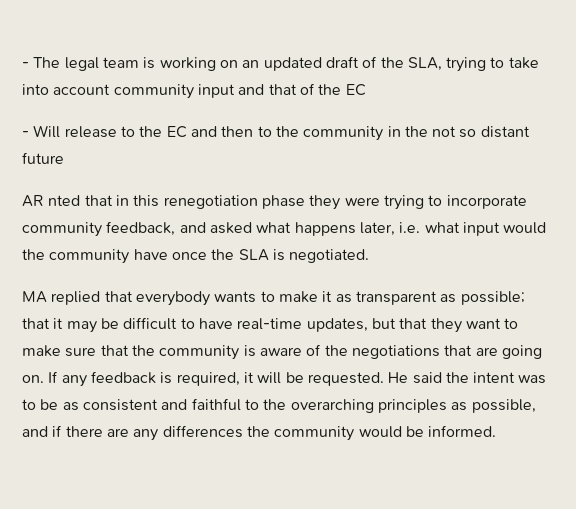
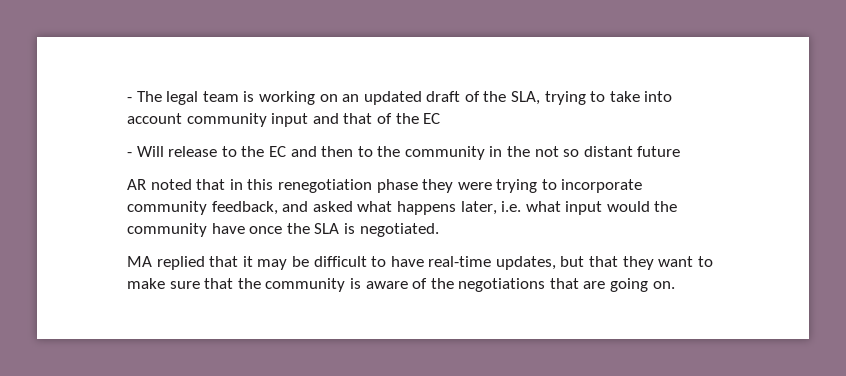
- AR nted that in this renegotiation phase they were trying to incorporate community feedback, and asked what happens later, i.e. what input would the community have once the SLA is negotiated.
+ AR noted that in this renegotiation phase they were trying to incorporate community feedback, and asked what happens later, i.e. what input would the community have once the SLA is negotiated.
- MA replied that everybody wants to make it as transparent as possible; that it may be difficult to have real-time updates, but that they want to make sure that the community is aware of the negotiations that are going on. If any feedback is required, it will be requested. He said the intent was to be as consistent and faithful to the overarching principles as possible, and if there are any differences the community would be informed.
+ MA replied that it may be difficult to have real-time updates, but that they want to make sure that the community is aware of the negotiations that are going on.

